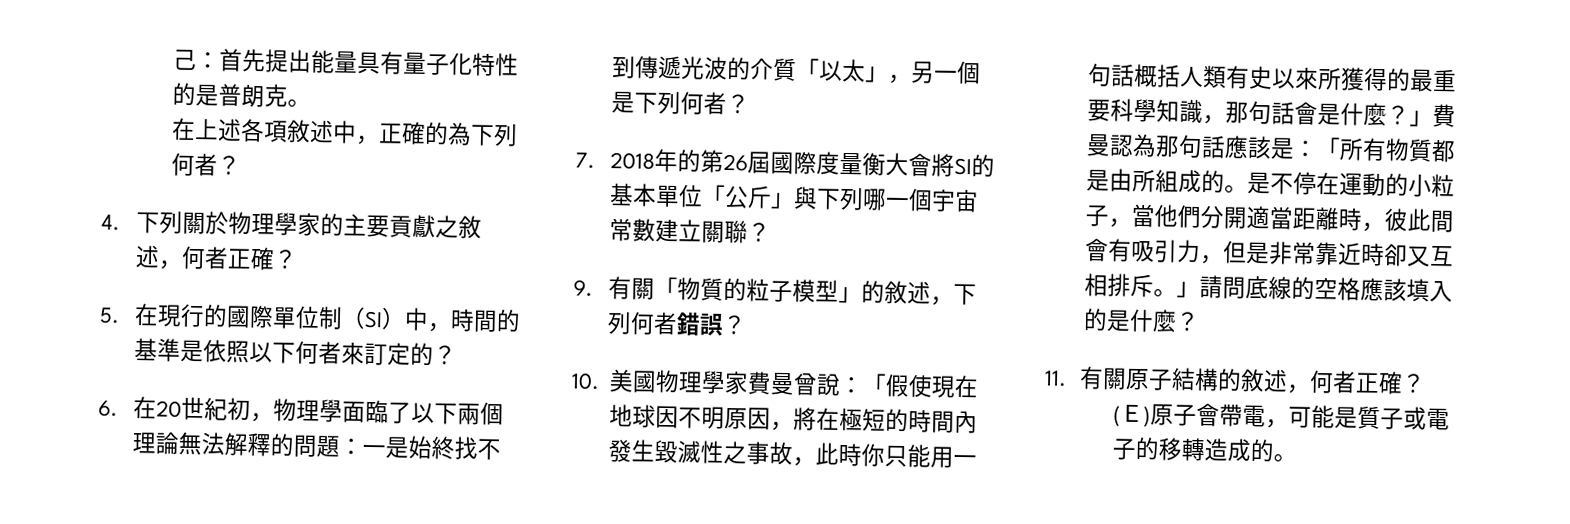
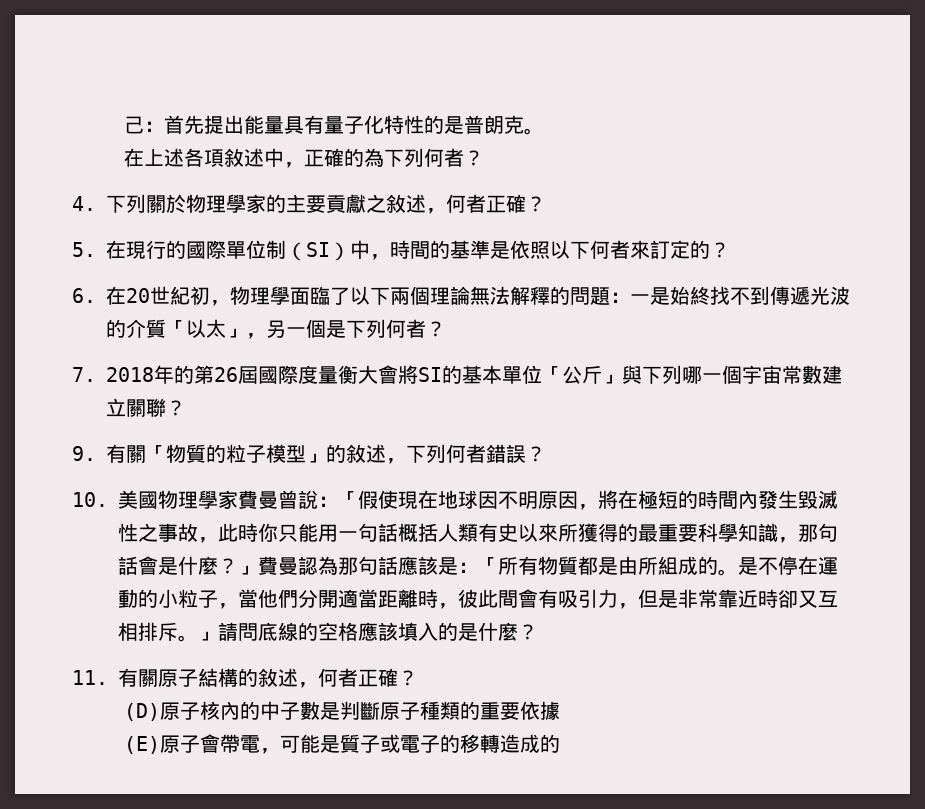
- (Ｅ)原子會帶電，可能是質子或電子的移轉造成的。
+ (D)原子核內的中子數是判斷原子種類的重要依據
+ (E)原子會帶電，可能是質子或電子的移轉造成的

